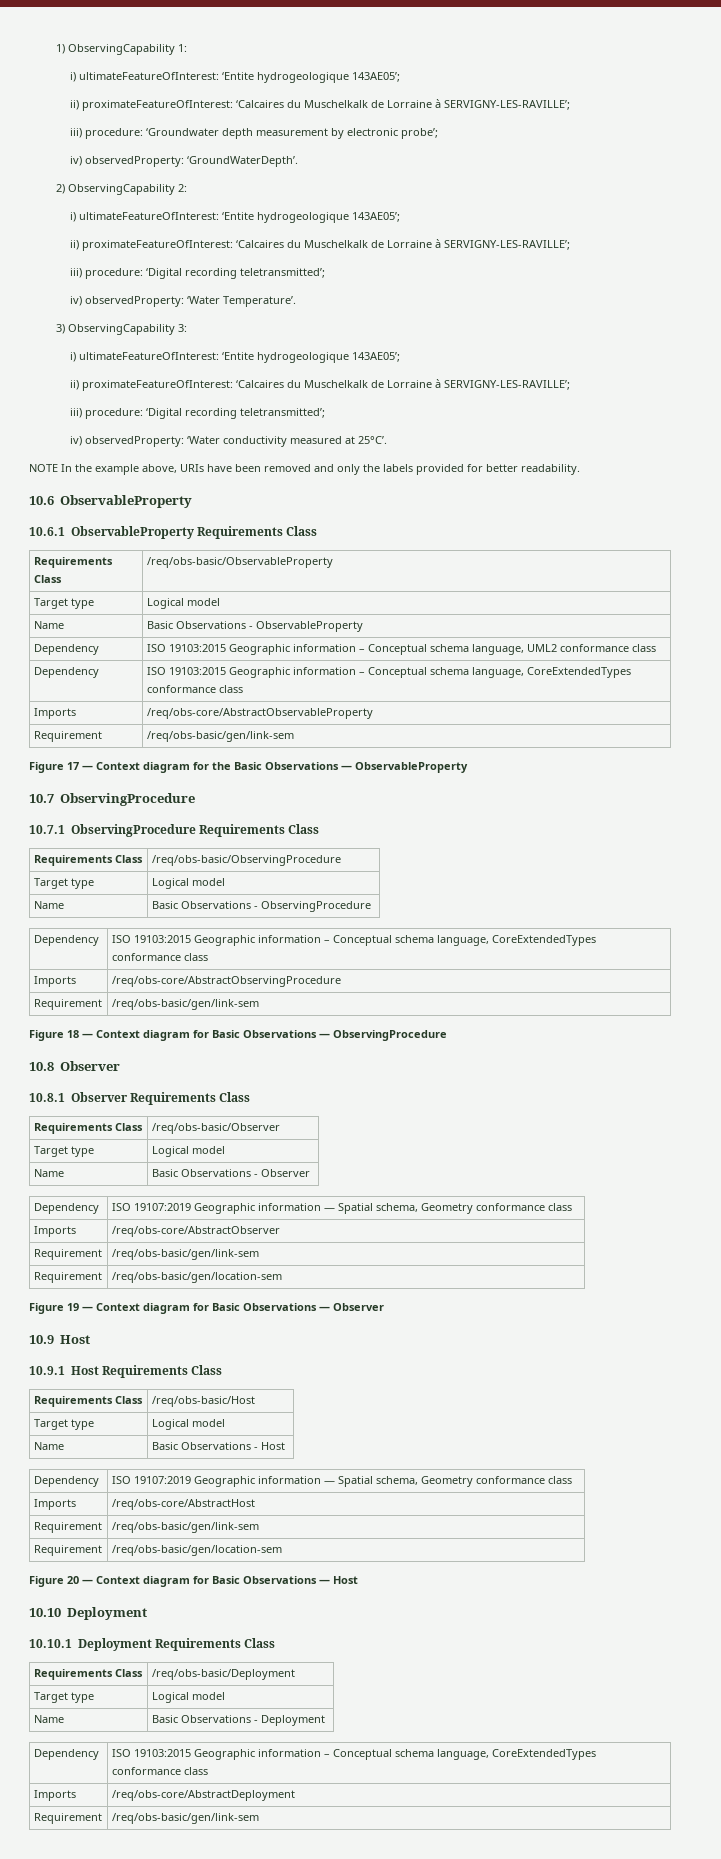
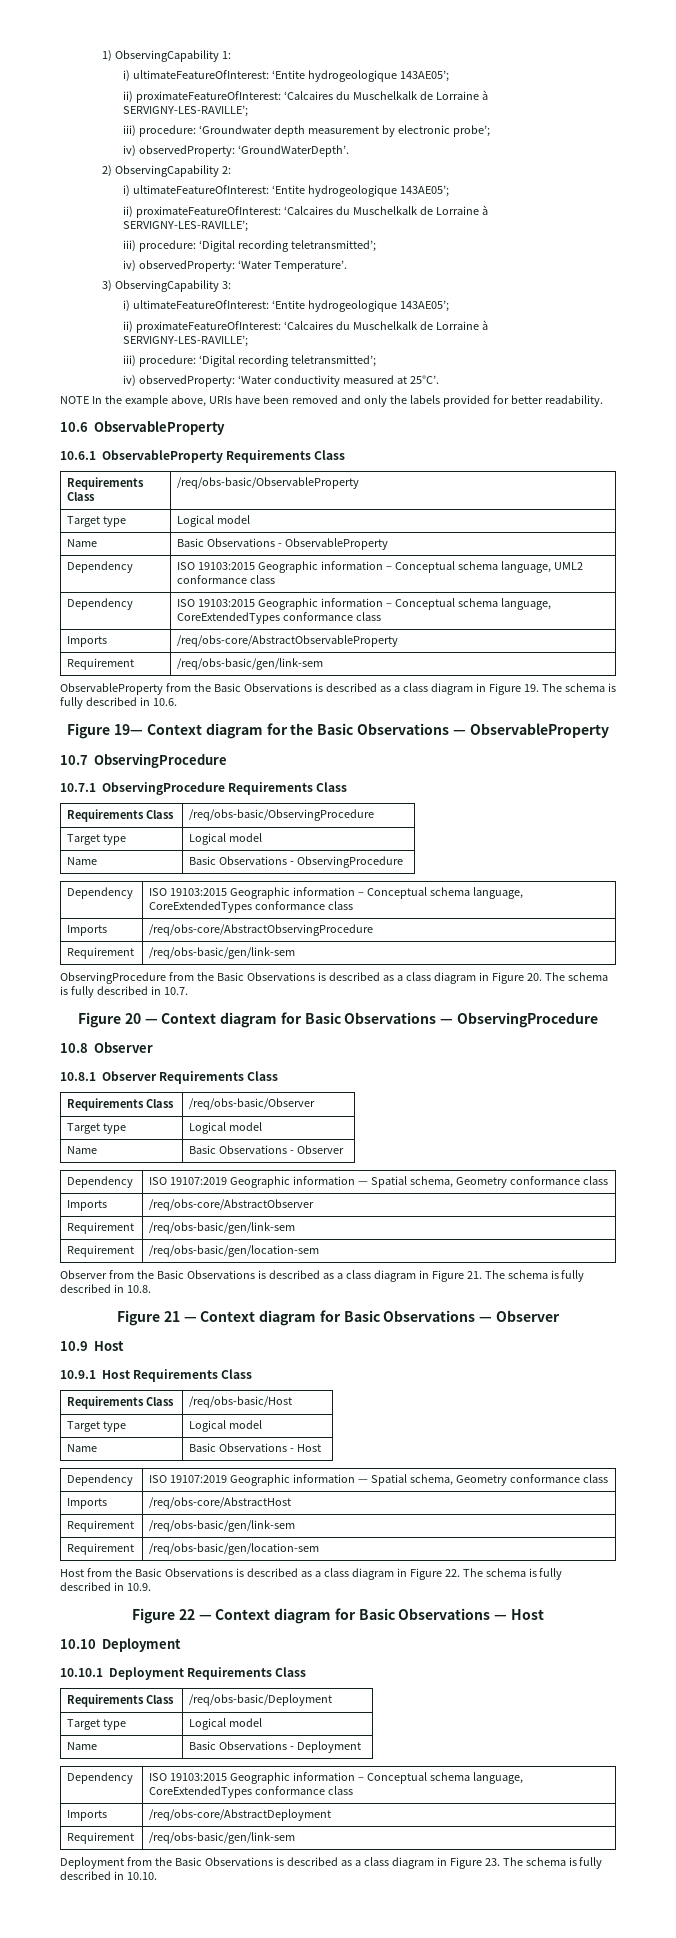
- Figure 17 — Context diagram for the Basic Observations — ObservableProperty
+ ObservableProperty from the Basic Observations is described as a class diagram in Figure 19. The schema is fully described in 10.6.
+ Figure 19— Context diagram for the Basic Observations — ObservableProperty
- Figure 18 — Context diagram for Basic Observations — ObservingProcedure
+ ObservingProcedure from the Basic Observations is described as a class diagram in Figure 20. The schema is fully described in 10.7.
+ Figure 20 — Context diagram for Basic Observations — ObservingProcedure
- Figure 19 — Context diagram for Basic Observations — Observer
+ Observer from the Basic Observations is described as a class diagram in Figure 21. The schema is fully described in 10.8.
+ Figure 21 — Context diagram for Basic Observations — Observer
- Figure 20 — Context diagram for Basic Observations — Host
+ Host from the Basic Observations is described as a class diagram in Figure 22. The schema is fully described in 10.9.
+ Figure 22 — Context diagram for Basic Observations — Host
+ Deployment from the Basic Observations is described as a class diagram in Figure 23. The schema is fully described in 10.10.

